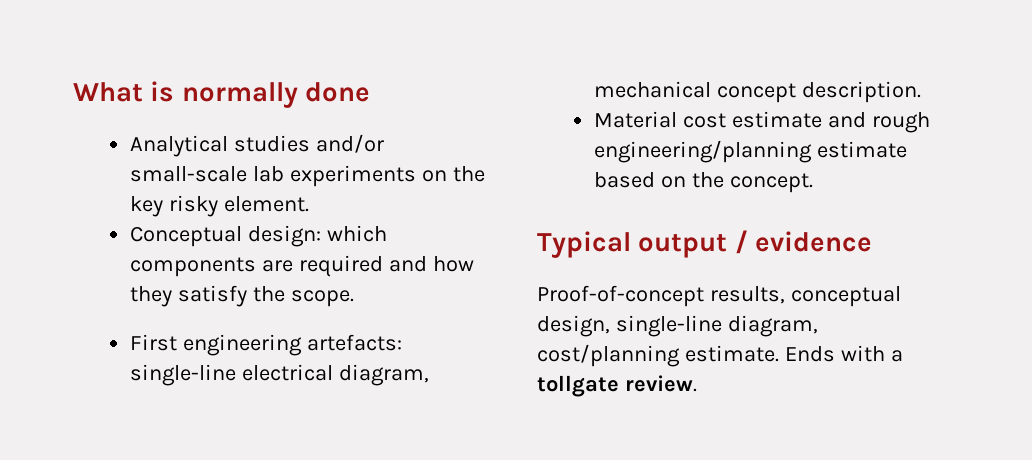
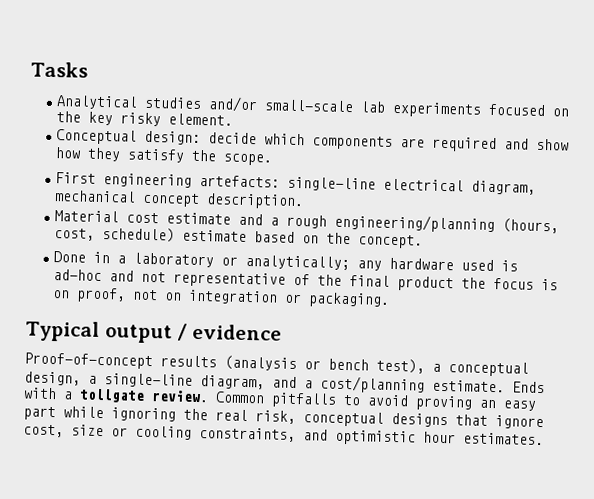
- What is normally done
+ Tasks
- Analytical studies and/or small-scale lab experiments on the key risky element.
+ Analytical studies and/or small-scale lab experiments focused on the key risky element.
- Conceptual design: which components are required and how they satisfy the scope.
+ Conceptual design: decide which components are required and show how they satisfy the scope.
- Material cost estimate and rough engineering/planning estimate based on the concept.
+ Material cost estimate and a rough engineering/planning (hours, cost, schedule) estimate based on the concept.
+ Done in a laboratory or analytically; any hardware used is ad-hoc and not representative of the final product the focus is on proof, not on integration or packaging.
- Proof-of-concept results, conceptual design, single-line diagram, cost/planning estimate.
+ Proof-of-concept results (analysis or bench test), a conceptual design, a single-line diagram, and a cost/planning estimate.
+ Common pitfalls to avoid proving an easy part while ignoring the real risk, conceptual designs that ignore cost, size or cooling constraints, and optimistic hour estimates.

